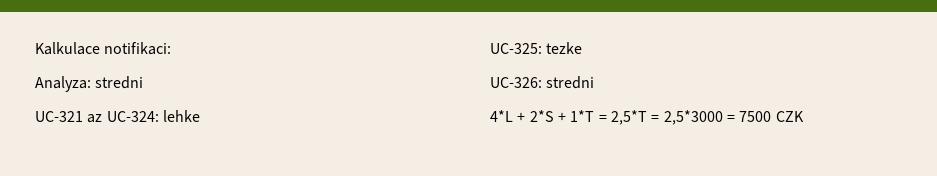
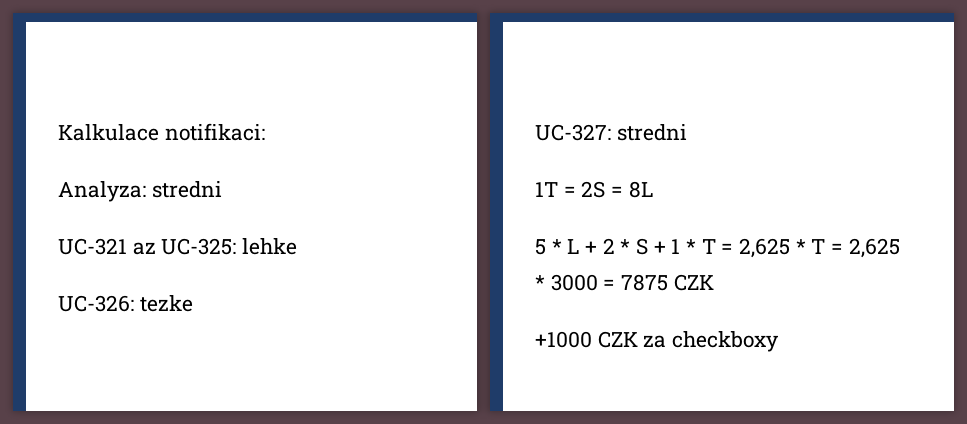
- UC-321 az UC-324: lehke
+ UC-321 az UC-325: lehke
- UC-325: tezke
+ UC-326: tezke
- UC-326: stredni
- 4*L + 2*S + 1*T = 2,5*T = 2,5*3000 = 7500 CZK
+ UC-327: stredni
+ 1T = 2S = 8L
+ 5 * L + 2 * S + 1 * T = 2,625 * T = 2,625 * 3000 = 7875 CZK
+ +1000 CZK za checkboxy

